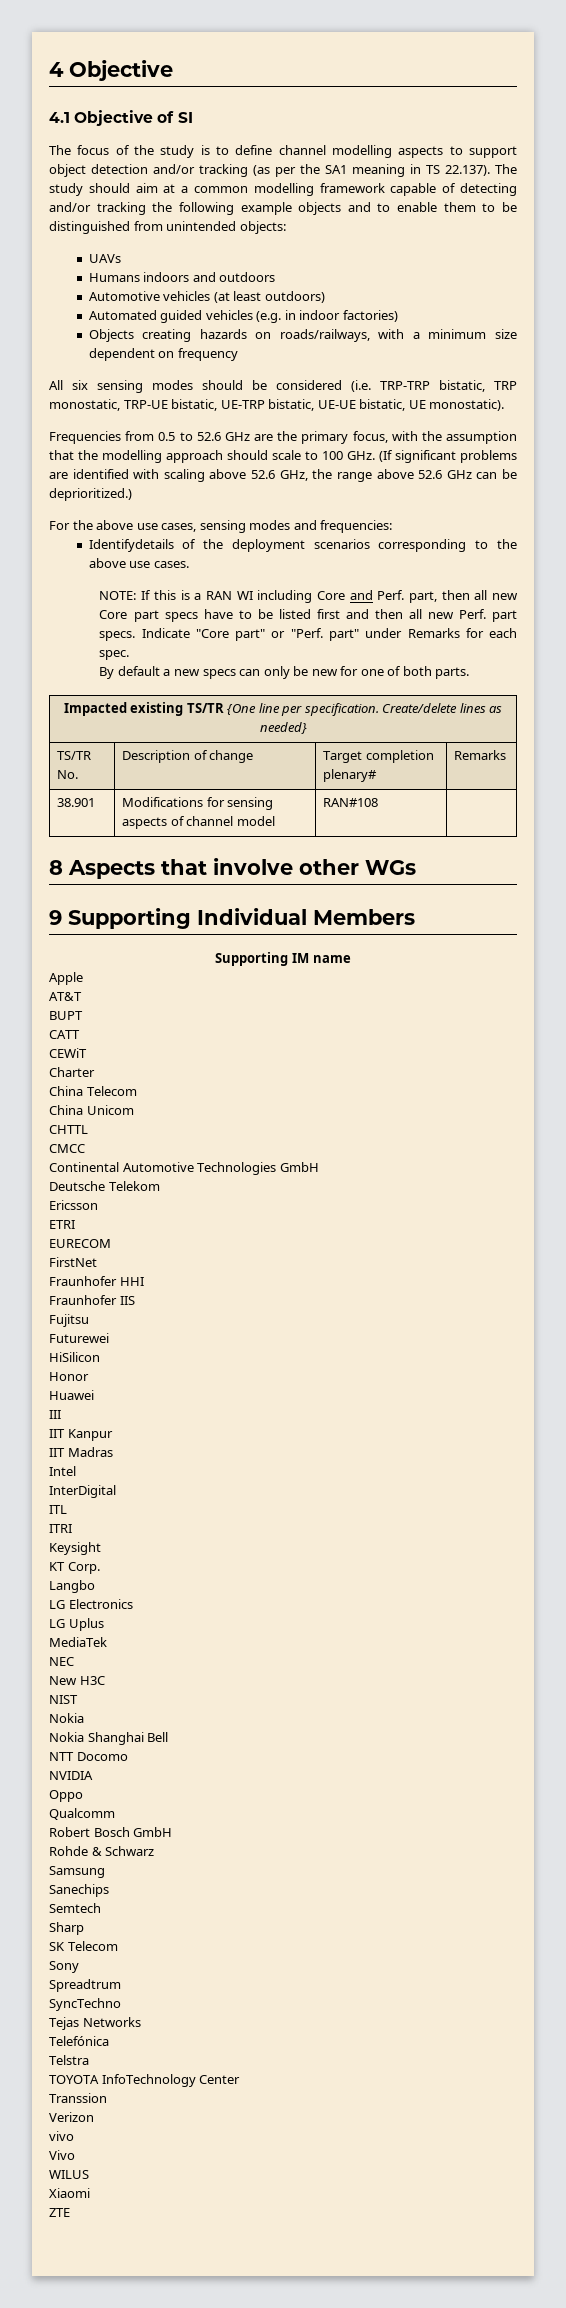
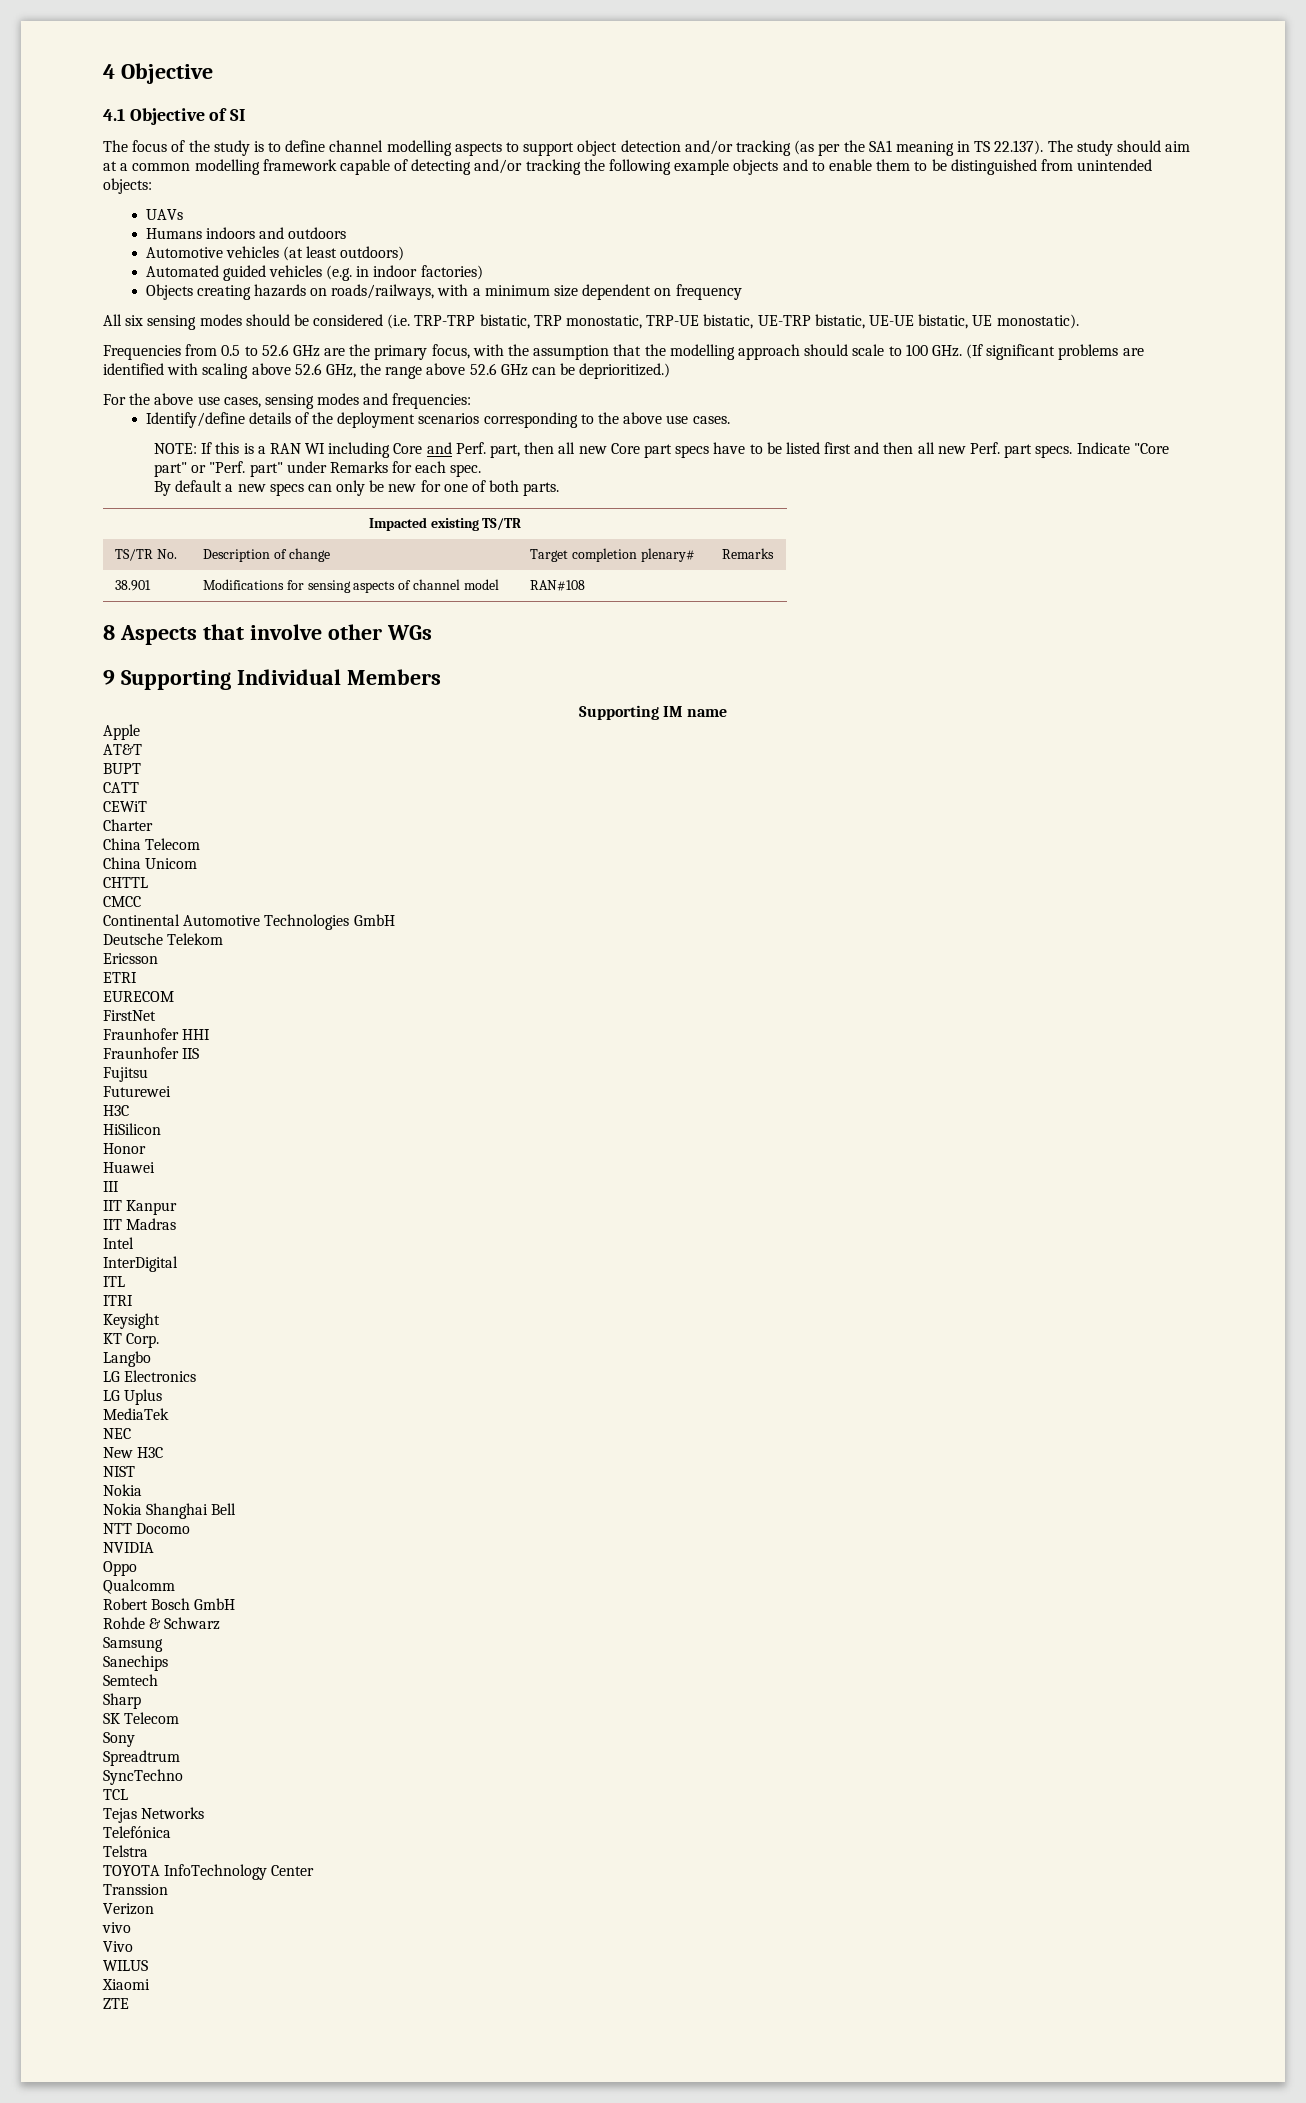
- Identifydetails of the deployment scenarios corresponding to the above use cases.
+ Identify/define details of the deployment scenarios corresponding to the above use cases.
- Impacted existing TS/TR {One line per specification. Create/delete lines as needed}
+ Impacted existing TS/TR
  Futurewei
+ H3C
+ TCL

